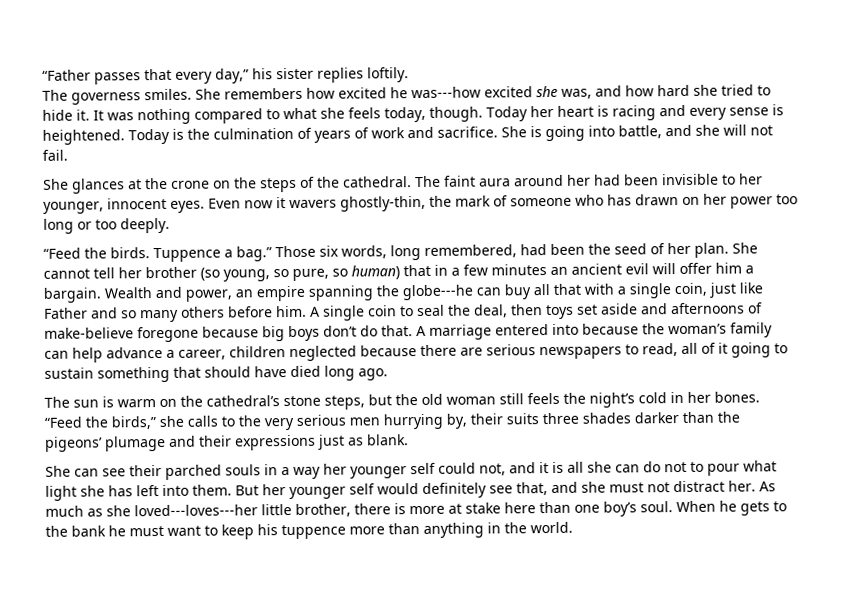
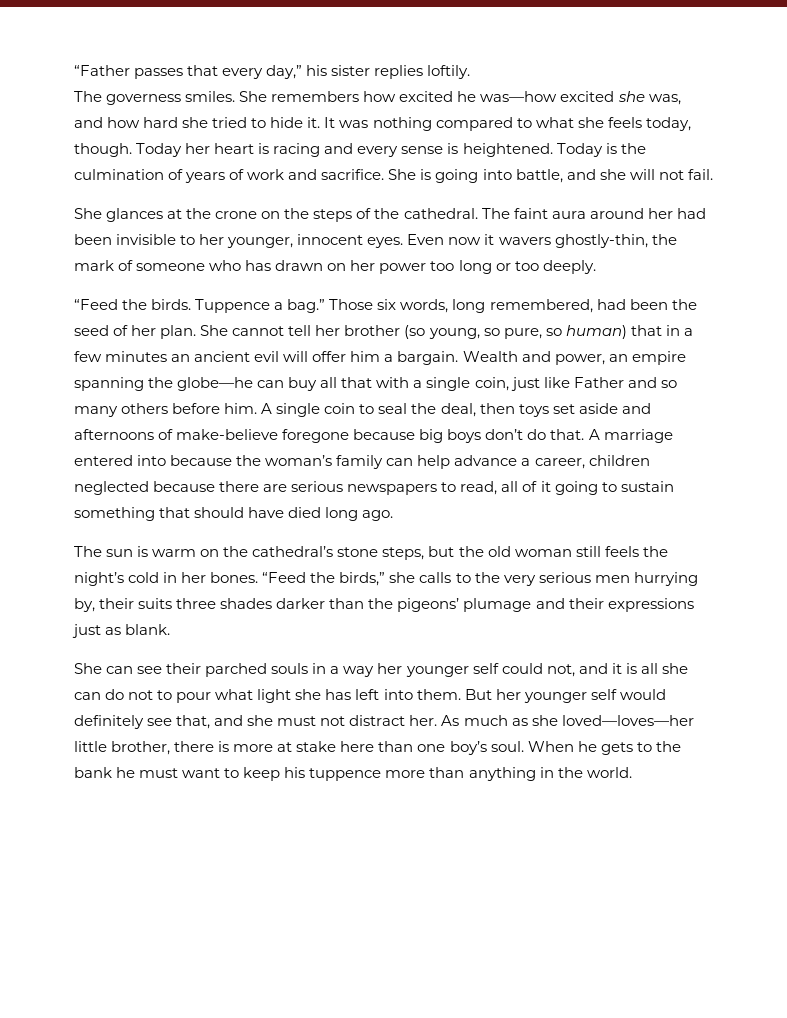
- She remembers how excited he was---how excited she was, and how hard she tried to hide it.
+ She remembers how excited he was—how excited she was, and how hard she tried to hide it.
- Wealth and power, an empire spanning the globe---he can buy all that with a single coin, just like Father and so many others before him.
+ Wealth and power, an empire spanning the globe—he can buy all that with a single coin, just like Father and so many others before him.
- As much as she loved---loves---her little brother, there is more at stake here than one boy’s soul.
+ As much as she loved—loves—her little brother, there is more at stake here than one boy’s soul.

